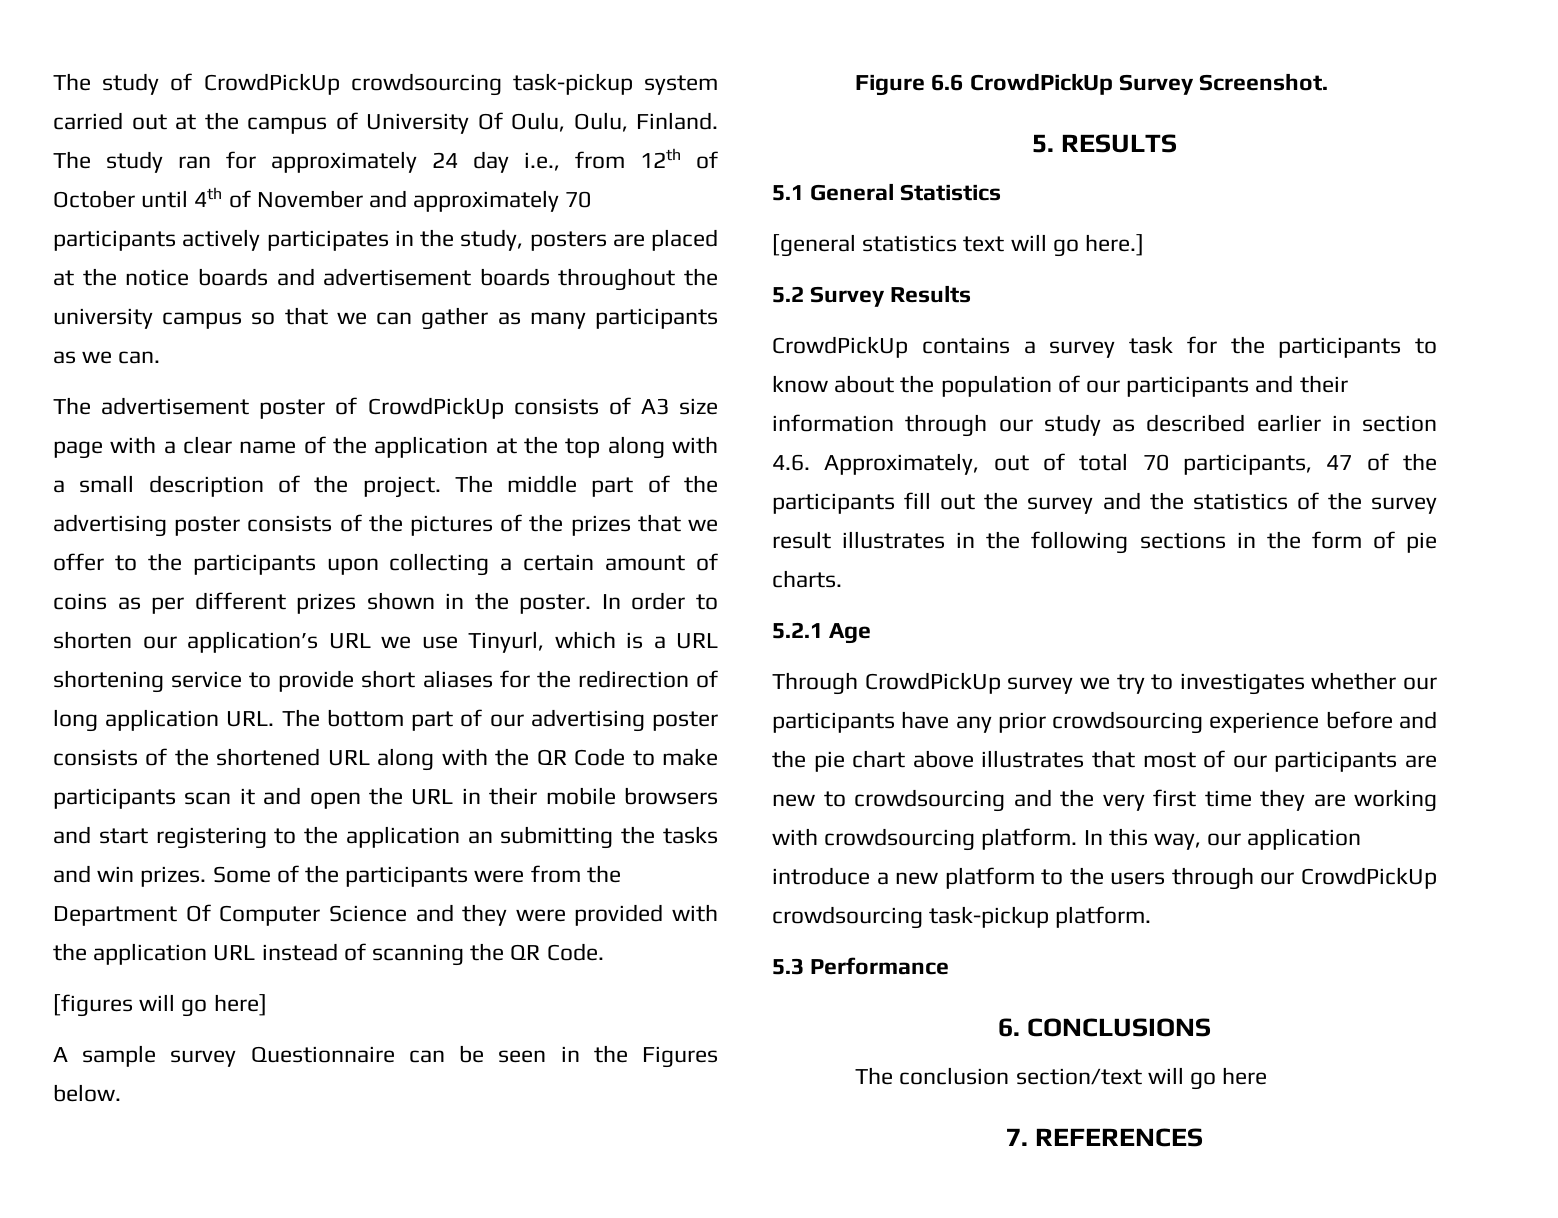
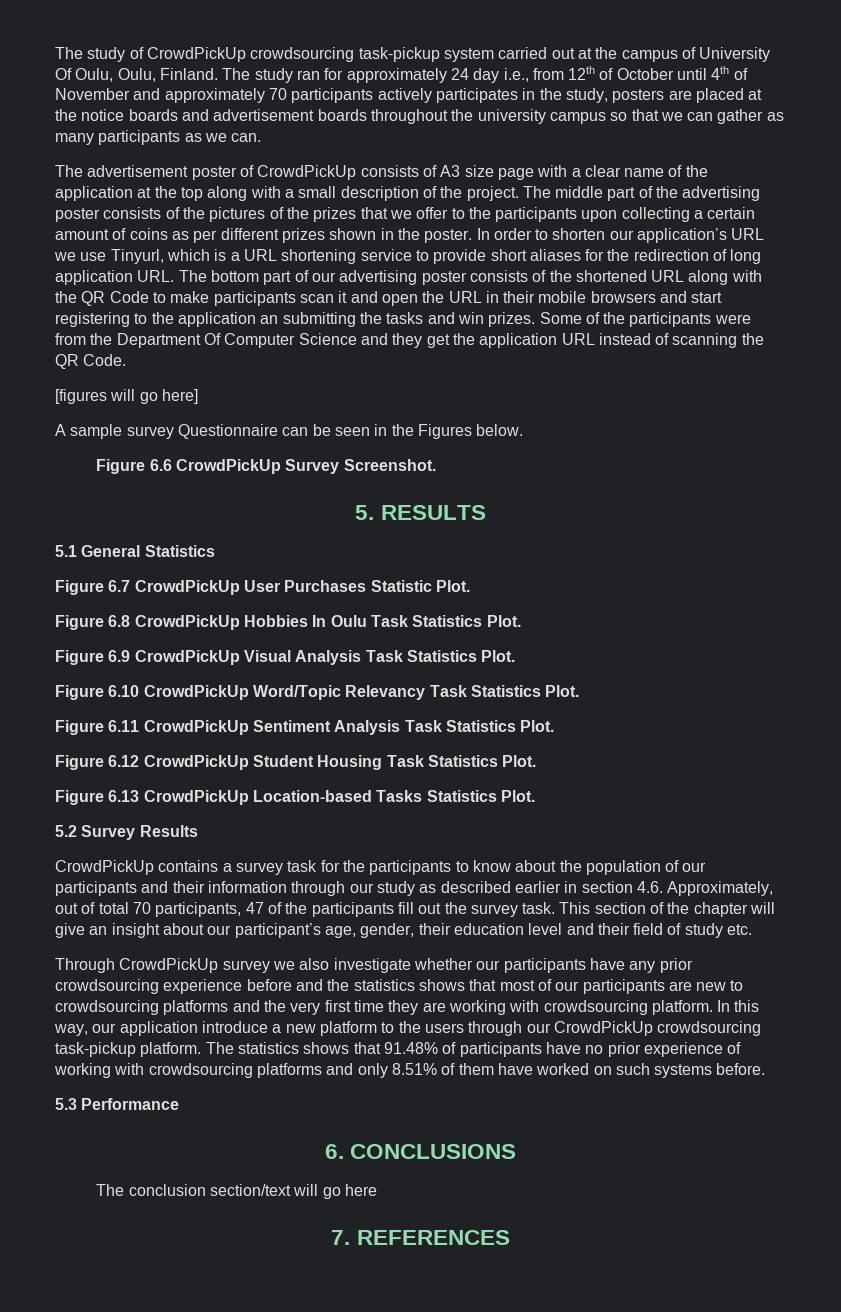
- Some of the participants were from the Department Of Computer Science and they were provided with the application URL instead of scanning the QR Code.
+ Some of the participants were from the Department Of Computer Science and they get the application URL instead of scanning the QR Code.
- [general statistics text will go here.]
+ Figure 6.7 CrowdPickUp User Purchases Statistic Plot.
+ Figure 6.8 CrowdPickUp Hobbies In Oulu Task Statistics Plot.
+ Figure 6.9 CrowdPickUp Visual Analysis Task Statistics Plot.
+ Figure 6.10 CrowdPickUp Word/Topic Relevancy Task Statistics Plot.
+ Figure 6.11 CrowdPickUp Sentiment Analysis Task Statistics Plot.
+ Figure 6.12 CrowdPickUp Student Housing Task Statistics Plot.
+ Figure 6.13 CrowdPickUp Location-based Tasks Statistics Plot.
- CrowdPickUp contains a survey task for the participants to know about the population of our participants and their information through our study as described earlier in section 4.6. Approximately, out of total 70 participants, 47 of the participants fill out the survey and the statistics of the survey result illustrates in the following sections in the form of pie charts.
- 5.2.1 Age
+ CrowdPickUp contains a survey task for the participants to know about the population of our participants and their information through our study as described earlier in section 4.6. Approximately, out of total 70 participants, 47 of the participants fill out the survey task. This section of the chapter will give an insight about our participant’s age, gender, their education level and their field of study etc.
- Through CrowdPickUp survey we try to investigates whether our participants have any prior crowdsourcing experience before and the pie chart above illustrates that most of our participants are new to crowdsourcing and the very first time they are working with crowdsourcing platform.
+ Through CrowdPickUp survey we also investigate whether our participants have any prior crowdsourcing experience before and the statistics shows that most of our participants are new to crowdsourcing platforms and the very first time they are working with crowdsourcing platform.
+ The statistics shows that 91.48% of participants have no prior experience of working with crowdsourcing platforms and only 8.51% of them have worked on such systems before.

